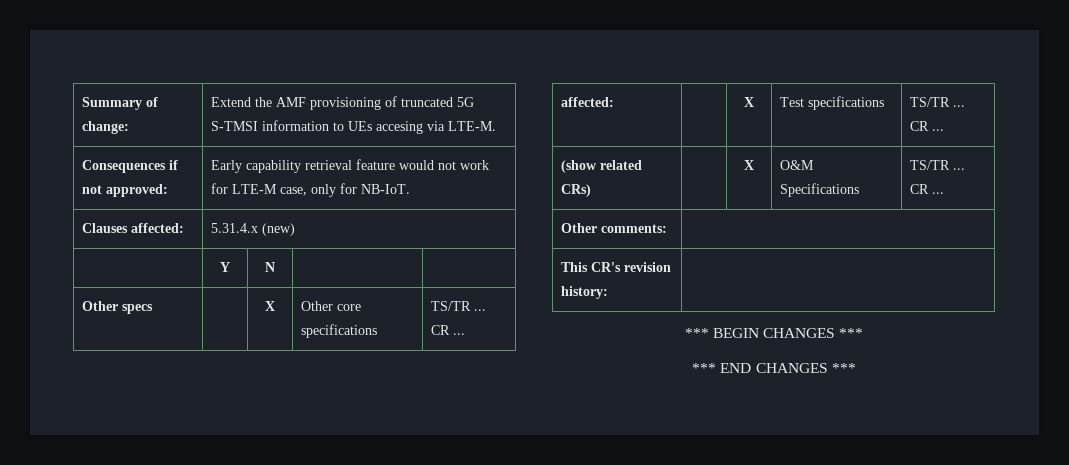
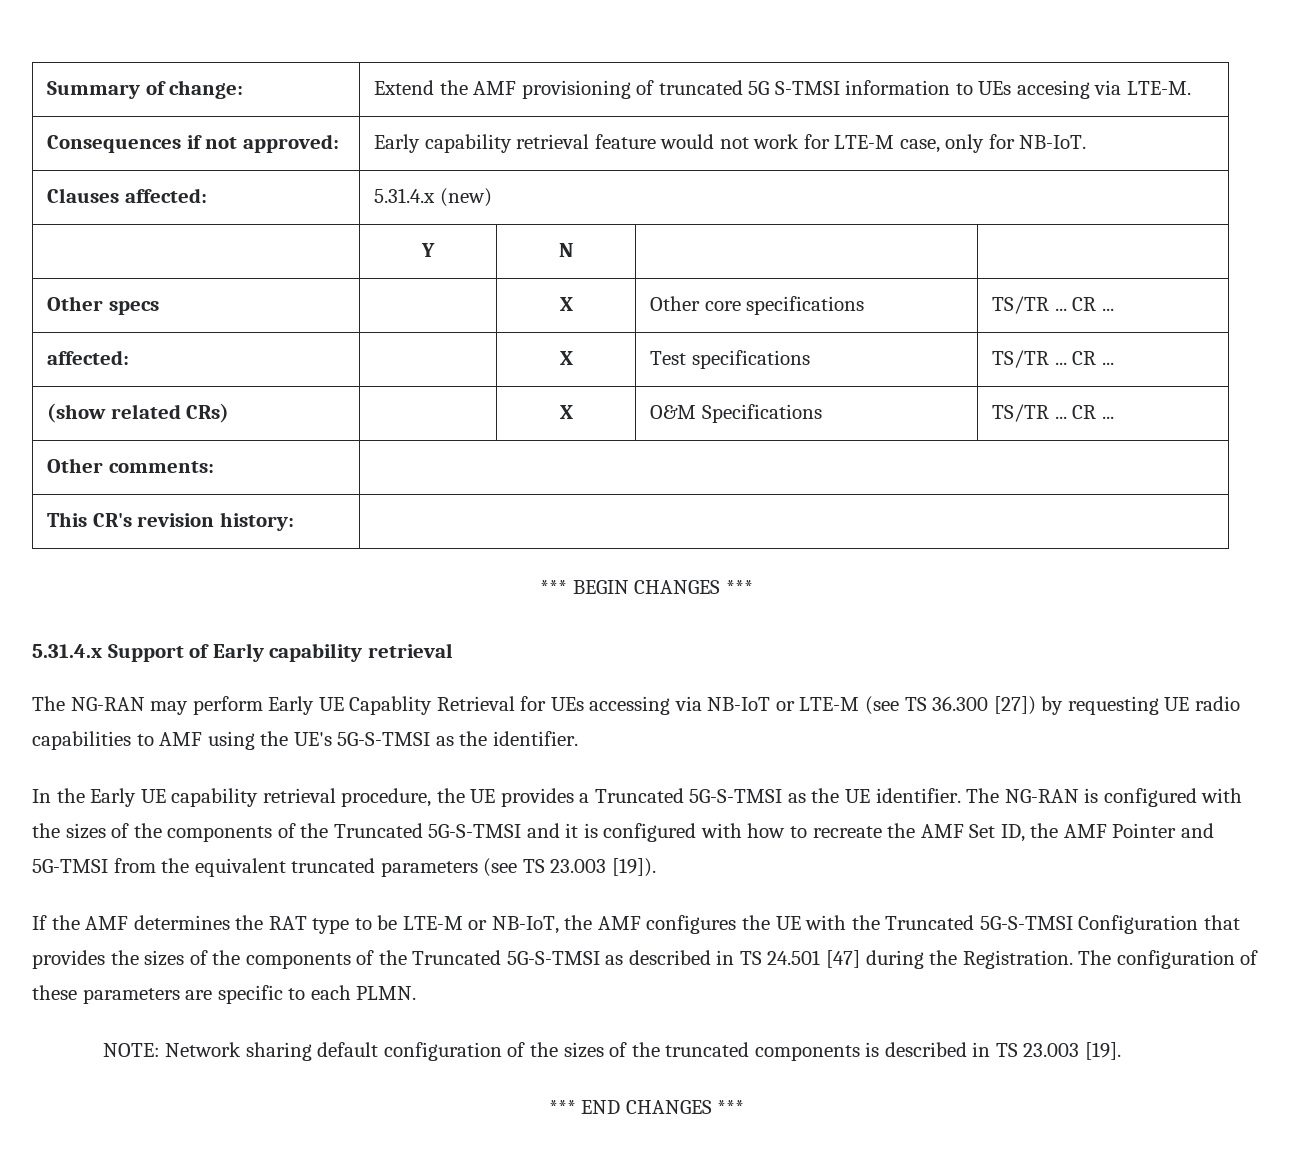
+ 5.31.4.x Support of Early capability retrieval
+ The NG-RAN may perform Early UE Capablity Retrieval for UEs accessing via NB-IoT or LTE-M (see TS 36.300 [27]) by requesting UE radio capabilities to AMF using the UE's 5G-S-TMSI as the identifier.
+ In the Early UE capability retrieval procedure, the UE provides a Truncated 5G-S-TMSI as the UE identifier. The NG-RAN is configured with the sizes of the components of the Truncated 5G-S-TMSI and it is configured with how to recreate the AMF Set ID, the AMF Pointer and 5G-TMSI from the equivalent truncated parameters (see TS 23.003 [19]).
+ If the AMF determines the RAT type to be LTE-M or NB-IoT, the AMF configures the UE with the Truncated 5G-S-TMSI Configuration that provides the sizes of the components of the Truncated 5G-S-TMSI as described in TS 24.501 [47] during the Registration. The configuration of these parameters are specific to each PLMN.
+ NOTE: Network sharing default configuration of the sizes of the truncated components is described in TS 23.003 [19].

